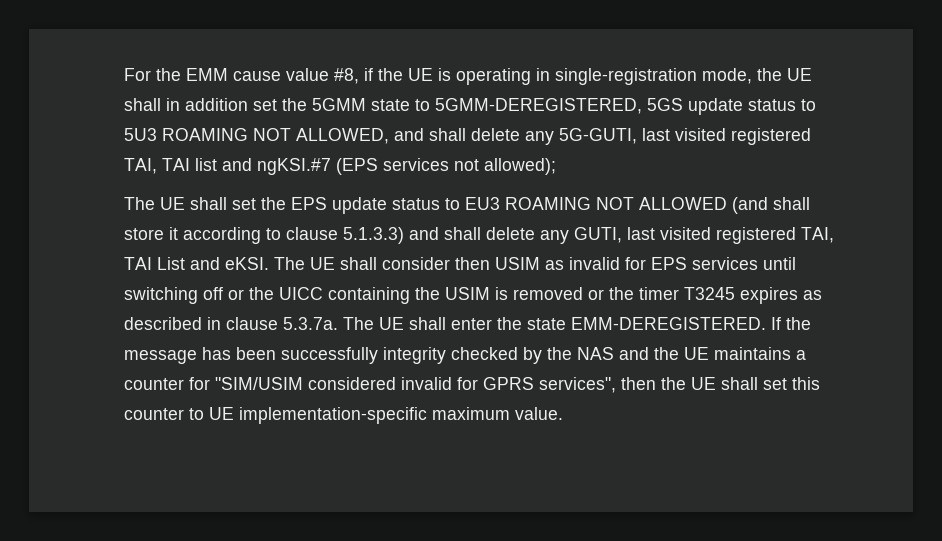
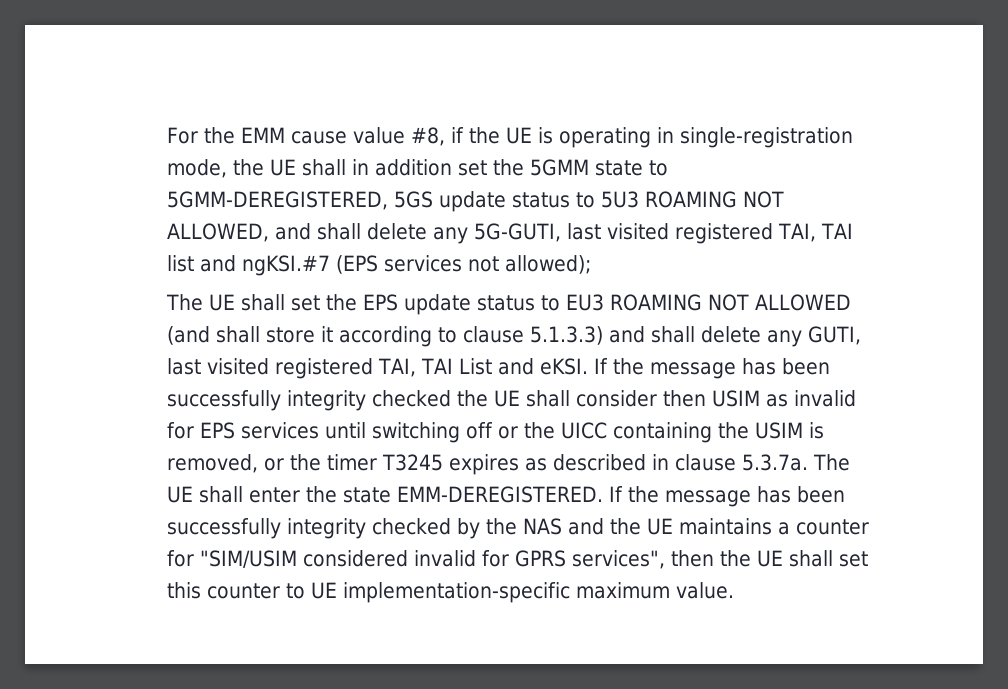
- The UE shall consider then USIM as invalid for EPS services until switching off or the UICC containing the USIM is removed or the timer T3245 expires as described in clause 5.3.7a. The UE shall enter the state EMM-DEREGISTERED.
+ If the message has been successfully integrity checked the UE shall consider then USIM as invalid for EPS services until switching off or the UICC containing the USIM is removed, or the timer T3245 expires as described in clause 5.3.7a. The UE shall enter the state EMM-DEREGISTERED.

